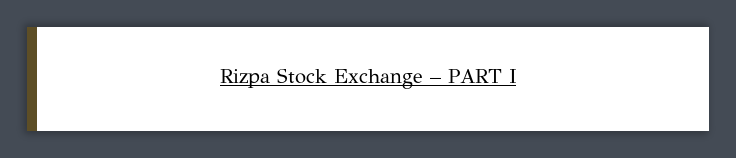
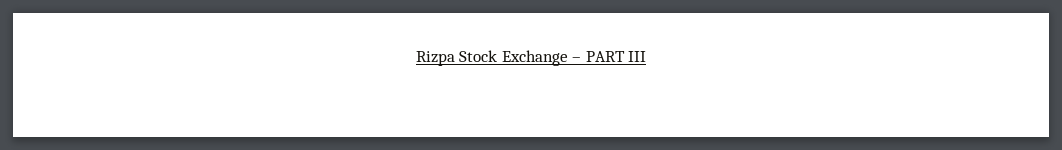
- Rizpa Stock Exchange – PART I
+ Rizpa Stock Exchange – PART III

